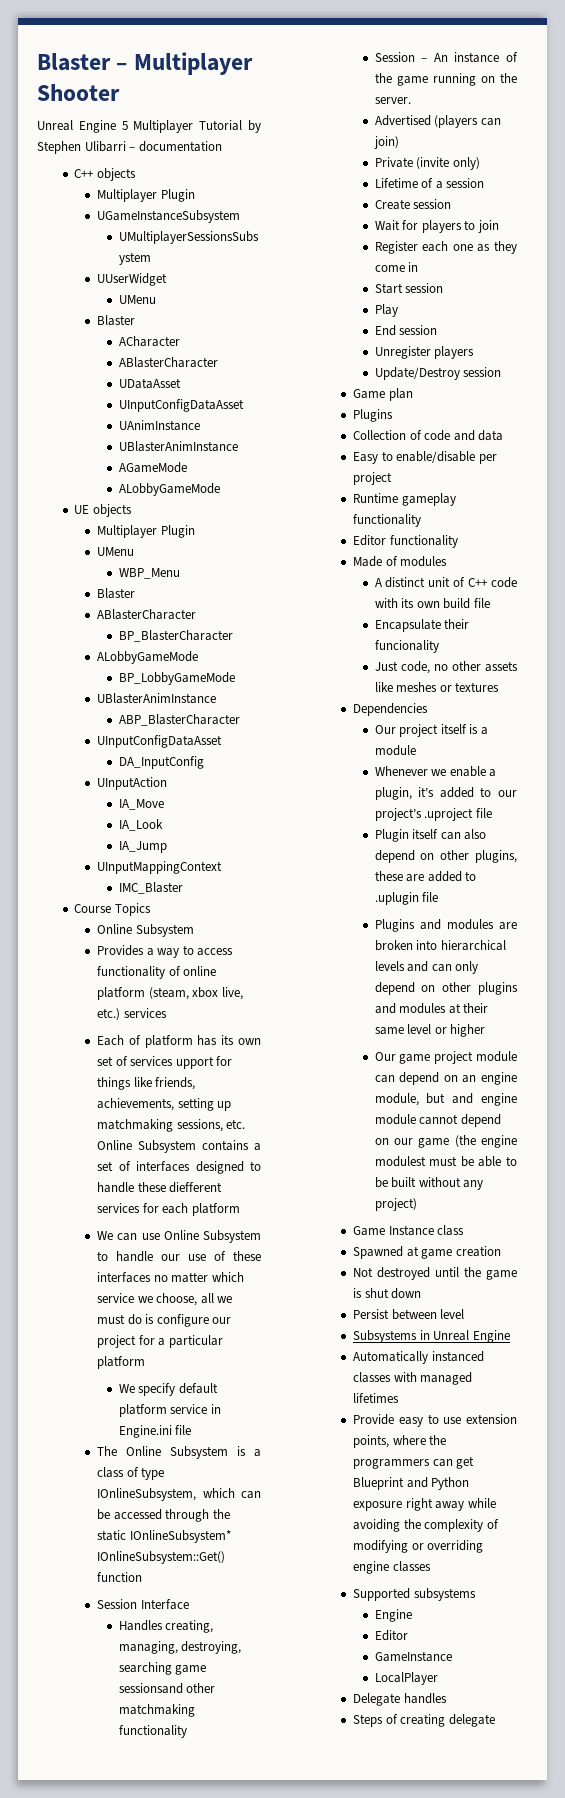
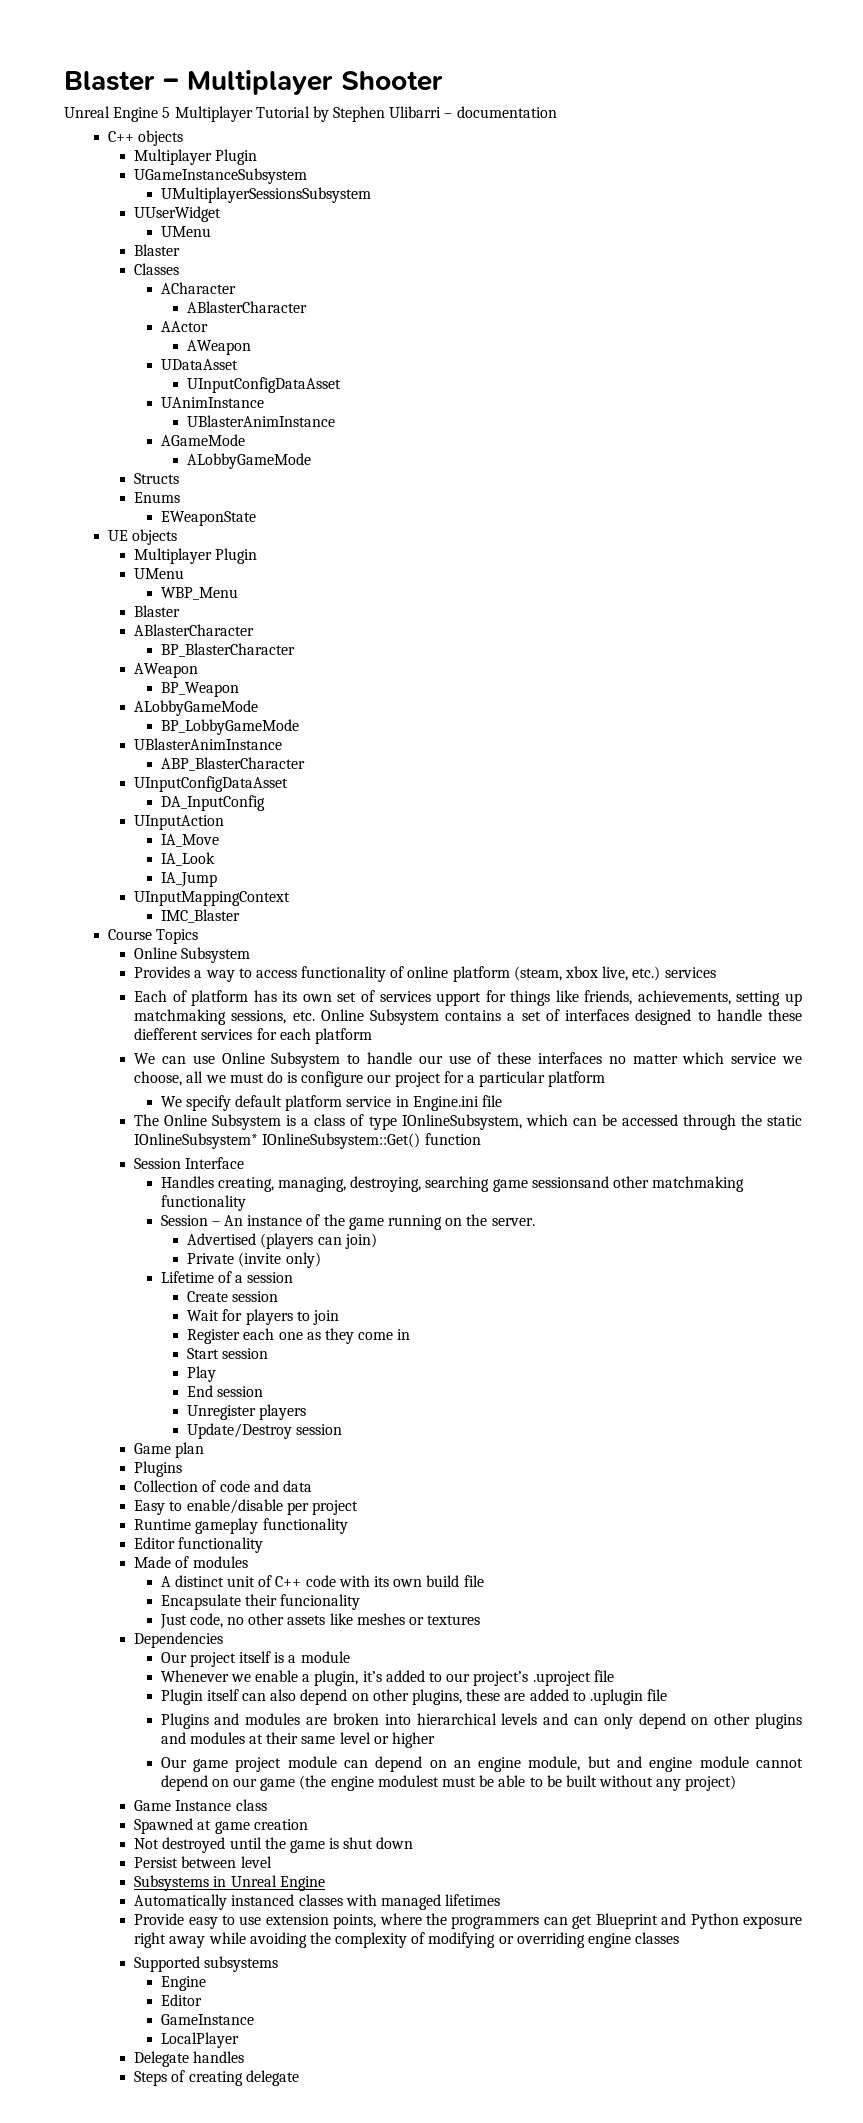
+ Classes
+ AActor
+ AWeapon
+ Structs
+ Enums
+ EWeaponState
  BP_BlasterCharacter
+ AWeapon
+ BP_Weapon

